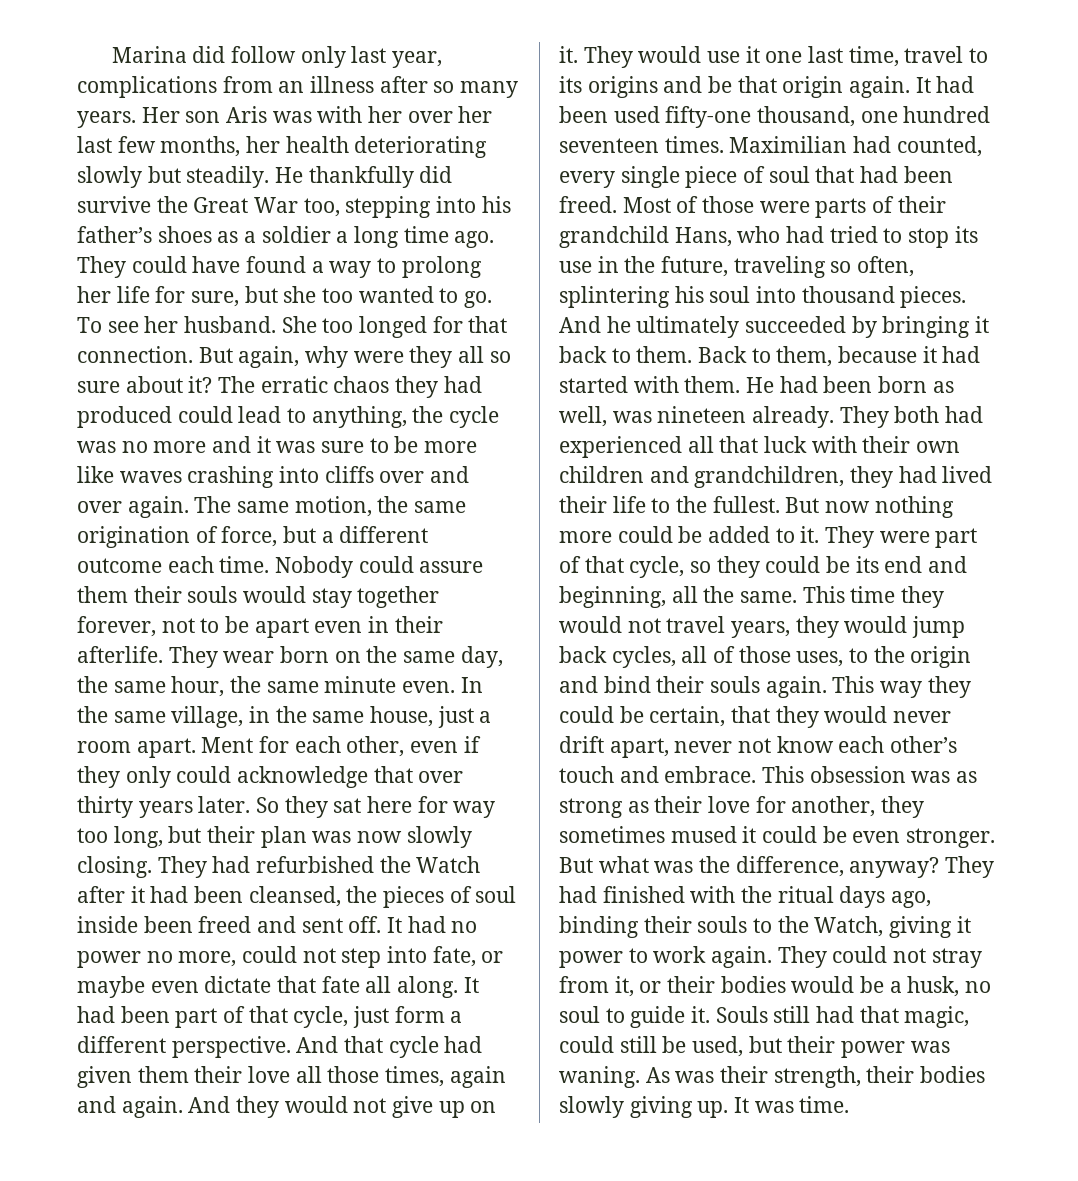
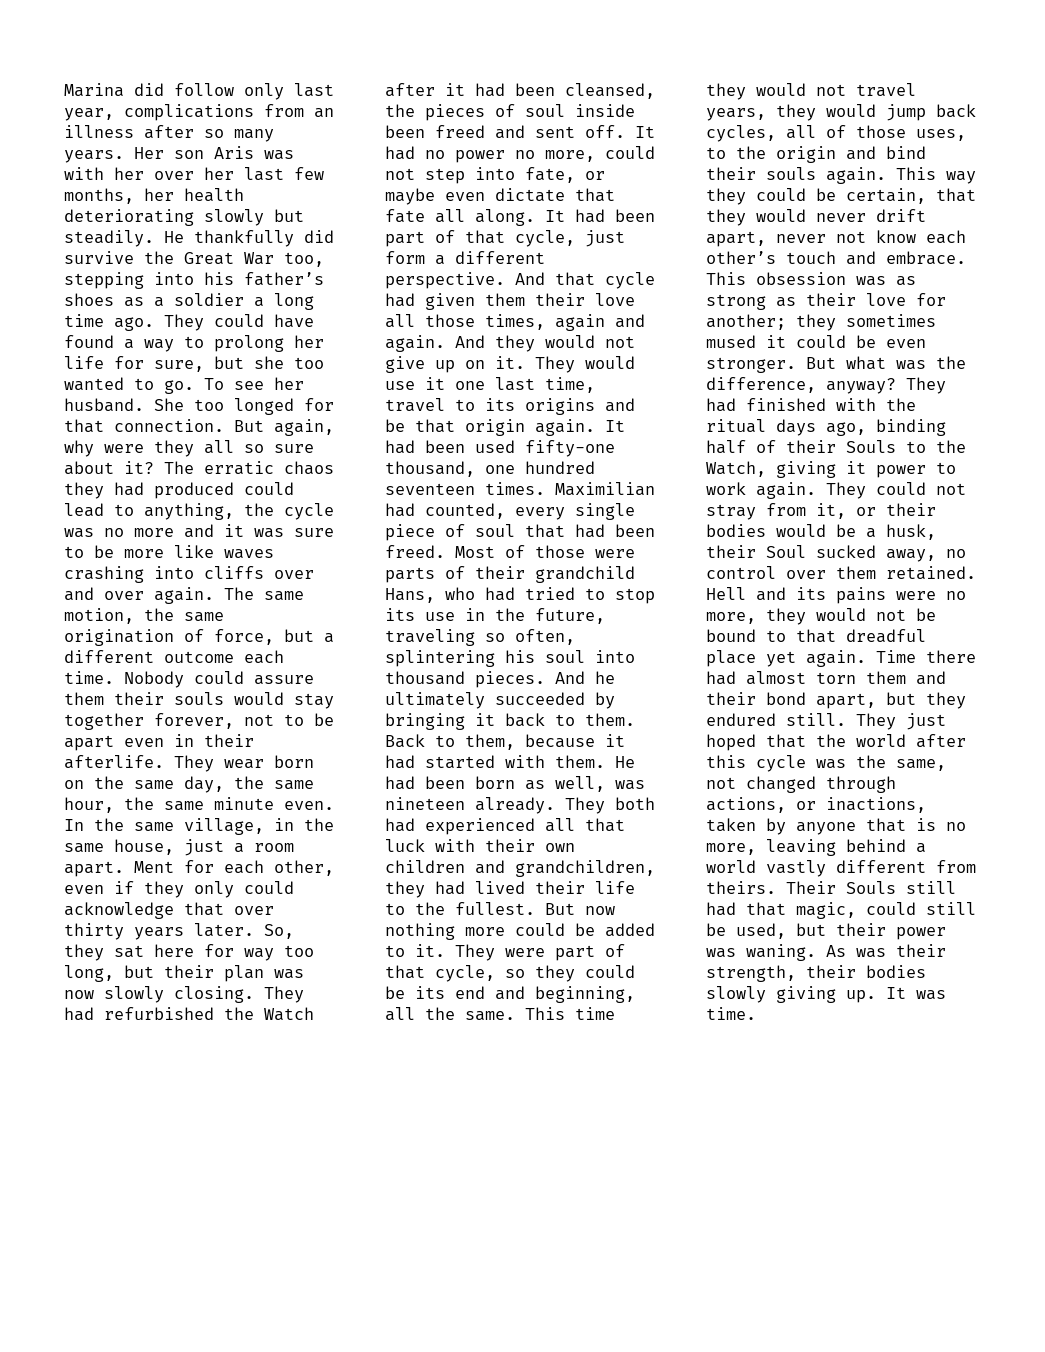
- So they sat here for way too long, but their plan was now slowly closing.
+ So, they sat here for way too long, but their plan was now slowly closing.
- This obsession was as strong as their love for another, they sometimes mused it could be even stronger.
+ This obsession was as strong as their love for another; they sometimes mused it could be even stronger.
- They had finished with the ritual days ago, binding their souls to the Watch, giving it power to work again.
+ They had finished with the ritual days ago, binding half of their Souls to the Watch, giving it power to work again.
- They could not stray from it, or their bodies would be a husk, no soul to guide it. Souls still had that magic, could still be used, but their power was waning.
+ They could not stray from it, or their bodies would be a husk, their Soul sucked away, no control over them retained. Hell and its pains were no more, they would not be bound to that dreadful place yet again. Time there had almost torn them and their bond apart, but they endured still. They just hoped that the world after this cycle was the same, not changed through actions, or inactions, taken by anyone that is no more, leaving behind a world vastly different from theirs. Their Souls still had that magic, could still be used, but their power was waning.

